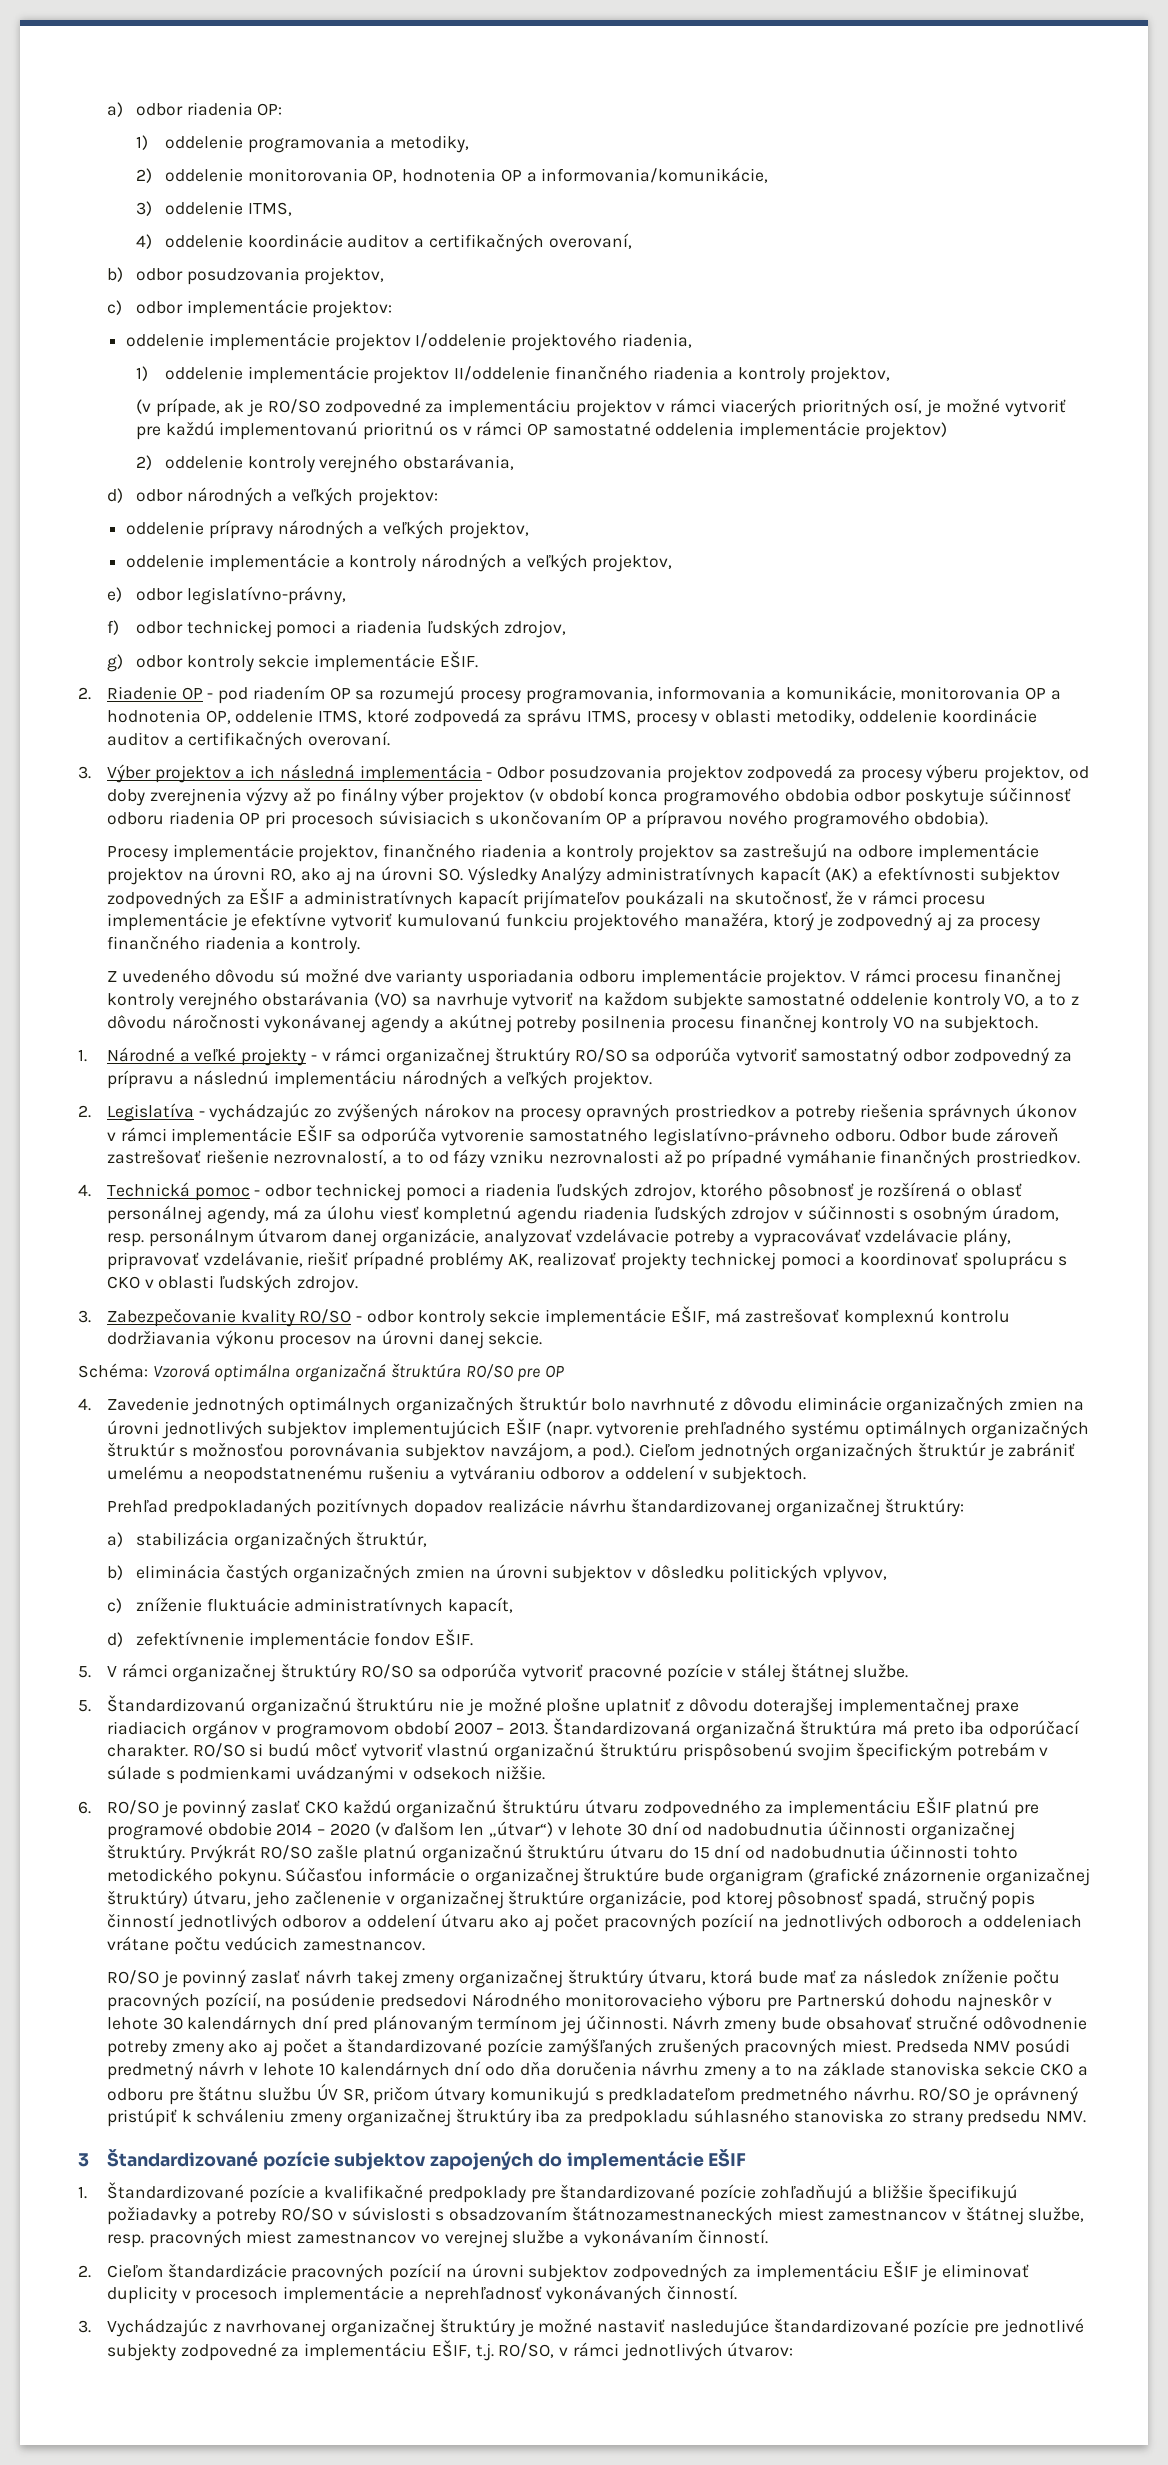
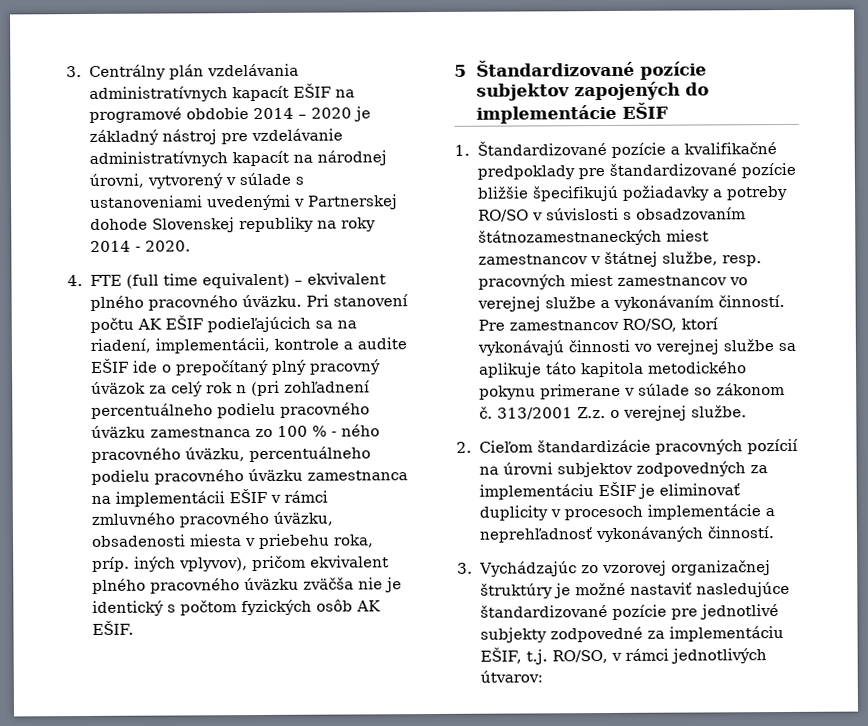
- a) odbor riadenia OP:
- 1) oddelenie programovania a metodiky,
- 2) oddelenie monitorovania OP, hodnotenia OP a informovania/komunikácie,
- 3) oddelenie ITMS,
- 4) oddelenie koordinácie auditov a certifikačných overovaní,
- b) odbor posudzovania projektov,
- c) odbor implementácie projektov:
- oddelenie implementácie projektov I/oddelenie projektového riadenia,
- 1) oddelenie implementácie projektov II/oddelenie finančného riadenia a kontroly projektov,
- (v prípade, ak je RO/SO zodpovedné za implementáciu projektov v rámci viacerých prioritných osí, je možné vytvoriť pre každú implementovanú prioritnú os v rámci OP samostatné oddelenia implementácie projektov)
- 2) oddelenie kontroly verejného obstarávania,
- d) odbor národných a veľkých projektov:
- oddelenie prípravy národných a veľkých projektov,
- oddelenie implementácie a kontroly národných a veľkých projektov,
- e) odbor legislatívno-právny,
- f) odbor technickej pomoci a riadenia ľudských zdrojov,
- g) odbor kontroly sekcie implementácie EŠIF.
- 2. Riadenie OP - pod riadením OP sa rozumejú procesy programovania, informovania a komunikácie, monitorovania OP a hodnotenia OP, oddelenie ITMS, ktoré zodpovedá za správu ITMS, procesy v oblasti metodiky, oddelenie koordinácie auditov a certifikačných overovaní.
- 3. Výber projektov a ich následná implementácia - Odbor posudzovania projektov zodpovedá za procesy výberu projektov, od doby zverejnenia výzvy až po finálny výber projektov (v období konca programového obdobia odbor poskytuje súčinnosť odboru riadenia OP pri procesoch súvisiacich s ukončovaním OP a prípravou nového programového obdobia).
- Procesy implementácie projektov, finančného riadenia a kontroly projektov sa zastrešujú na odbore implementácie projektov na úrovni RO, ako aj na úrovni SO. Výsledky Analýzy administratívnych kapacít (AK) a efektívnosti subjektov zodpovedných za EŠIF a administratívnych kapacít prijímateľov poukázali na skutočnosť, že v rámci procesu implementácie je efektívne vytvoriť kumulovanú funkciu projektového manažéra, ktorý je zodpovedný aj za procesy finančného riadenia a kontroly.
- Z uvedeného dôvodu sú možné dve varianty usporiadania odboru implementácie projektov. V rámci procesu finančnej kontroly verejného obstarávania (VO) sa navrhuje vytvoriť na každom subjekte samostatné oddelenie kontroly VO, a to z dôvodu náročnosti vykonávanej agendy a akútnej potreby posilnenia procesu finančnej kontroly VO na subjektoch.
- 1. Národné a veľké projekty - v rámci organizačnej štruktúry RO/SO sa odporúča vytvoriť samostatný odbor zodpovedný za prípravu a následnú implementáciu národných a veľkých projektov.
- 2. Legislatíva - vychádzajúc zo zvýšených nárokov na procesy opravných prostriedkov a potreby riešenia správnych úkonov v rámci implementácie EŠIF sa odporúča vytvorenie samostatného legislatívno-právneho odboru. Odbor bude zároveň zastrešovať riešenie nezrovnalostí, a to od fázy vzniku nezrovnalosti až po prípadné vymáhanie finančných prostriedkov.
- 4. Technická pomoc - odbor technickej pomoci a riadenia ľudských zdrojov, ktorého pôsobnosť je rozšírená o oblasť personálnej agendy, má za úlohu viesť kompletnú agendu riadenia ľudských zdrojov v súčinnosti s osobným úradom, resp. personálnym útvarom danej organizácie, analyzovať vzdelávacie potreby a vypracovávať vzdelávacie plány, pripravovať vzdelávanie, riešiť prípadné problémy AK, realizovať projekty technickej pomoci a koordinovať spoluprácu s CKO v oblasti ľudských zdrojov.
- 3. Zabezpečovanie kvality RO/SO - odbor kontroly sekcie implementácie EŠIF, má zastrešovať komplexnú kontrolu dodržiavania výkonu procesov na úrovni danej sekcie.
- Schéma: Vzorová optimálna organizačná štruktúra RO/SO pre OP
- 4. Zavedenie jednotných optimálnych organizačných štruktúr bolo navrhnuté z dôvodu eliminácie organizačných zmien na úrovni jednotlivých subjektov implementujúcich EŠIF (napr. vytvorenie prehľadného systému optimálnych organizačných štruktúr s možnosťou porovnávania subjektov navzájom, a pod.). Cieľom jednotných organizačných štruktúr je zabrániť umelému a neopodstatnenému rušeniu a vytváraniu odborov a oddelení v subjektoch.
- Prehľad predpokladaných pozitívnych dopadov realizácie návrhu štandardizovanej organizačnej štruktúry:
- a) stabilizácia organizačných štruktúr,
- b) eliminácia častých organizačných zmien na úrovni subjektov v dôsledku politických vplyvov,
- c) zníženie fluktuácie administratívnych kapacít,
- d) zefektívnenie implementácie fondov EŠIF.
- 5. V rámci organizačnej štruktúry RO/SO sa odporúča vytvoriť pracovné pozície v stálej štátnej službe.
- 5. Štandardizovanú organizačnú štruktúru nie je možné plošne uplatniť z dôvodu doterajšej implementačnej praxe riadiacich orgánov v programovom období 2007 – 2013. Štandardizovaná organizačná štruktúra má preto iba odporúčací charakter. RO/SO si budú môcť vytvoriť vlastnú organizačnú štruktúru prispôsobenú svojim špecifickým potrebám v súlade s podmienkami uvádzanými v odsekoch nižšie.
- 6. RO/SO je povinný zaslať CKO každú organizačnú štruktúru útvaru zodpovedného za implementáciu EŠIF platnú pre programové obdobie 2014 – 2020 (v ďalšom len „útvar“) v lehote 30 dní od nadobudnutia účinnosti organizačnej štruktúry. Prvýkrát RO/SO zašle platnú organizačnú štruktúru útvaru do 15 dní od nadobudnutia účinnosti tohto metodického pokynu. Súčasťou informácie o organizačnej štruktúre bude organigram (grafické znázornenie organizačnej štruktúry) útvaru, jeho začlenenie v organizačnej štruktúre organizácie, pod ktorej pôsobnosť spadá, stručný popis činností jednotlivých odborov a oddelení útvaru ako aj počet pracovných pozícií na jednotlivých odboroch a oddeleniach vrátane počtu vedúcich zamestnancov.
- RO/SO je povinný zaslať návrh takej zmeny organizačnej štruktúry útvaru, ktorá bude mať za následok zníženie počtu pracovných pozícií, na posúdenie predsedovi Národného monitorovacieho výboru pre Partnerskú dohodu najneskôr v lehote 30 kalendárnych dní pred plánovaným termínom jej účinnosti. Návrh zmeny bude obsahovať stručné odôvodnenie potreby zmeny ako aj počet a štandardizované pozície zamýšľaných zrušených pracovných miest. Predseda NMV posúdi predmetný návrh v lehote 10 kalendárnych dní odo dňa doručenia návrhu zmeny a to na základe stanoviska sekcie CKO a odboru pre štátnu službu ÚV SR, pričom útvary komunikujú s predkladateľom predmetného návrhu. RO/SO je oprávnený pristúpiť k schváleniu zmeny organizačnej štruktúry iba za predpokladu súhlasného stanoviska zo strany predsedu NMV.
- 3 Štandardizované pozície subjektov zapojených do implementácie EŠIF
+ 3. Centrálny plán vzdelávania administratívnych kapacít EŠIF na programové obdobie 2014 – 2020 je základný nástroj pre vzdelávanie administratívnych kapacít na národnej úrovni, vytvorený v súlade s ustanoveniami uvedenými v Partnerskej dohode Slovenskej republiky na roky 2014 - 2020.
+ 4. FTE (full time equivalent) – ekvivalent plného pracovného úväzku. Pri stanovení počtu AK EŠIF podieľajúcich sa na riadení, implementácii, kontrole a audite EŠIF ide o prepočítaný plný pracovný úväzok za celý rok n (pri zohľadnení percentuálneho podielu pracovného úväzku zamestnanca zo 100 % - ného pracovného úväzku, percentuálneho podielu pracovného úväzku zamestnanca na implementácii EŠIF v rámci zmluvného pracovného úväzku, obsadenosti miesta v priebehu roka, príp. iných vplyvov), pričom ekvivalent plného pracovného úväzku zväčša nie je identický s počtom fyzických osôb AK EŠIF.
+ 5 Štandardizované pozície subjektov zapojených do implementácie EŠIF
- 1. Štandardizované pozície a kvalifikačné predpoklady pre štandardizované pozície zohľadňujú a bližšie špecifikujú požiadavky a potreby RO/SO v súvislosti s obsadzovaním štátnozamestnaneckých miest zamestnancov v štátnej službe, resp. pracovných miest zamestnancov vo verejnej službe a vykonávaním činností.
+ 1. Štandardizované pozície a kvalifikačné predpoklady pre štandardizované pozície bližšie špecifikujú požiadavky a potreby RO/SO v súvislosti s obsadzovaním štátnozamestnaneckých miest zamestnancov v štátnej službe, resp. pracovných miest zamestnancov vo verejnej službe a vykonávaním činností. Pre zamestnancov RO/SO, ktorí vykonávajú činnosti vo verejnej službe sa aplikuje táto kapitola metodického pokynu primerane v súlade so zákonom č. 313/2001 Z.z. o verejnej službe.
- 3. Vychádzajúc z navrhovanej organizačnej štruktúry je možné nastaviť nasledujúce štandardizované pozície pre jednotlivé subjekty zodpovedné za implementáciu EŠIF, t.j. RO/SO, v rámci jednotlivých útvarov:
+ 3. Vychádzajúc zo vzorovej organizačnej štruktúry je možné nastaviť nasledujúce štandardizované pozície pre jednotlivé subjekty zodpovedné za implementáciu EŠIF, t.j. RO/SO, v rámci jednotlivých útvarov:

